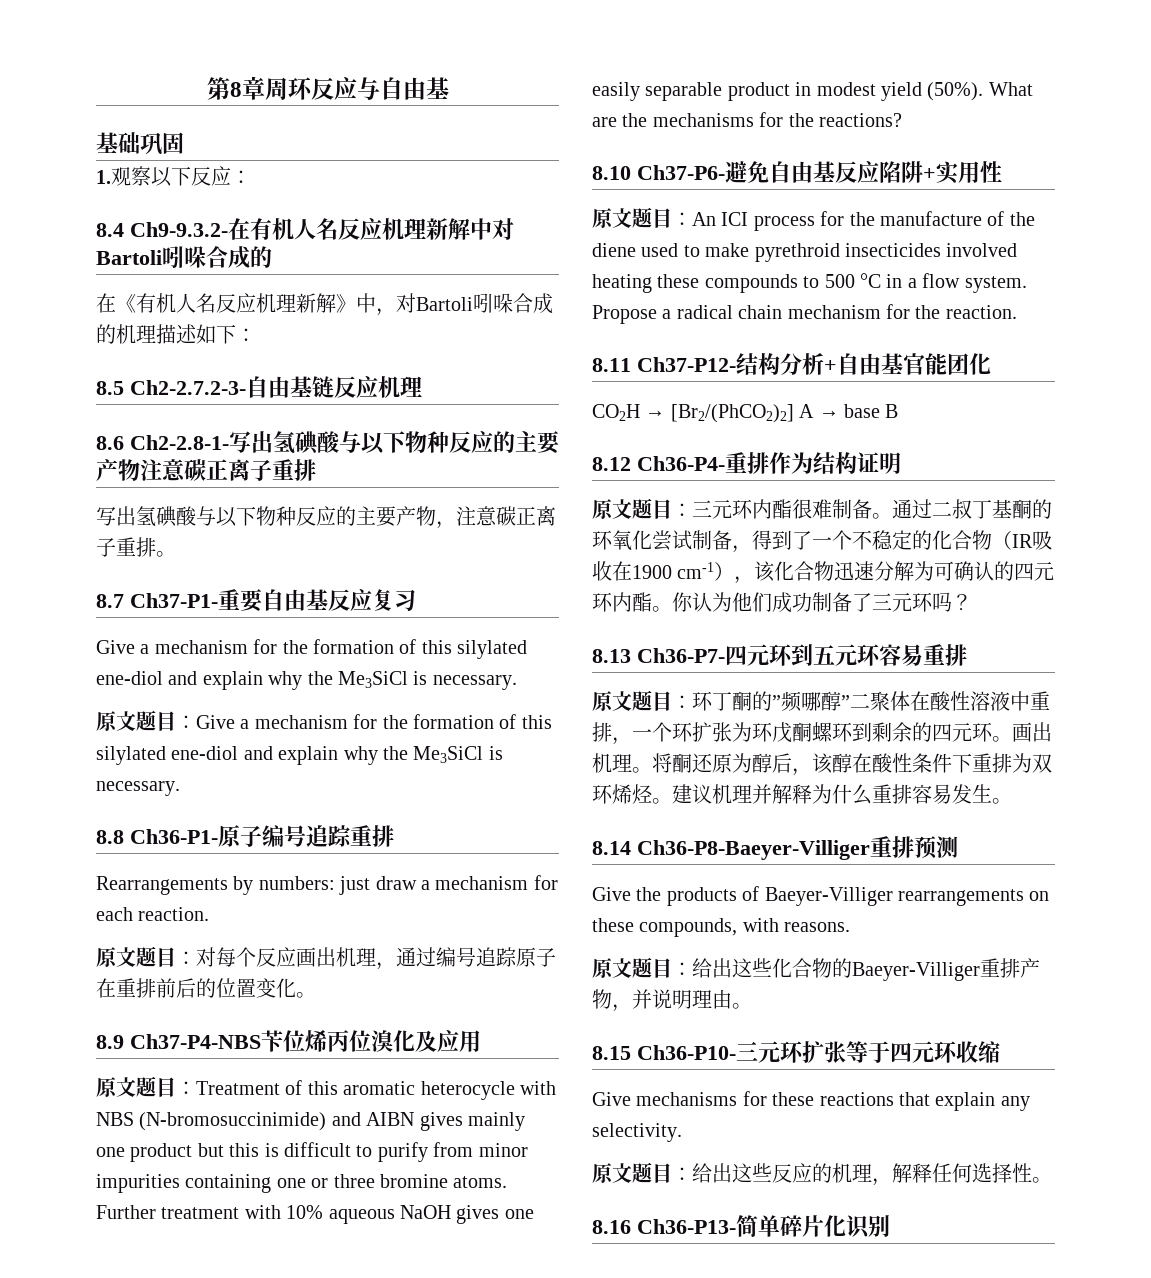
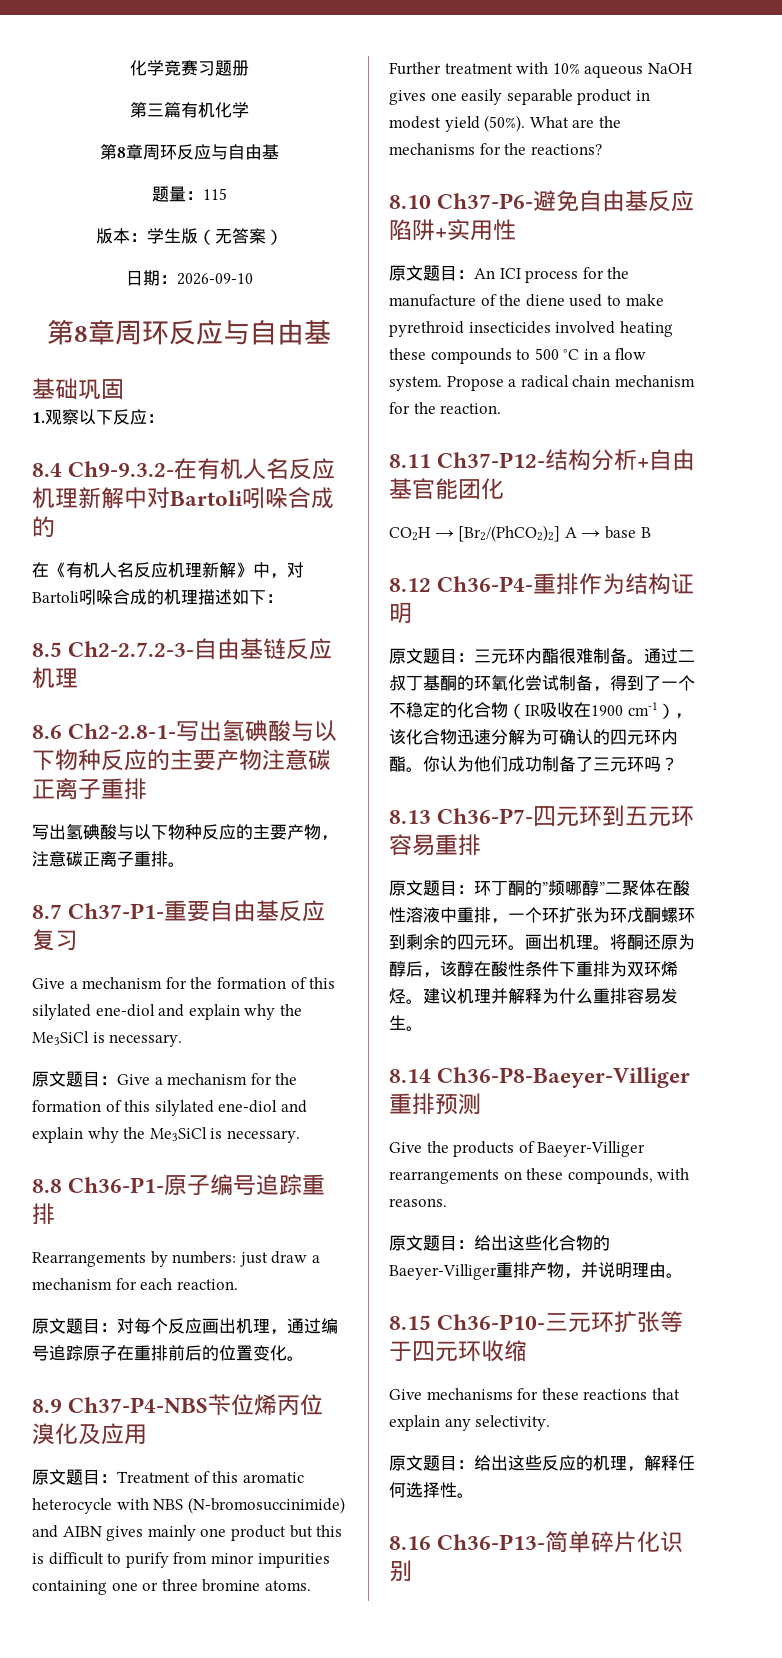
+ 化学竞赛习题册
+ 第三篇有机化学
+ 第8章周环反应与自由基
+ 题量：115
+ 版本：学生版（无答案）
+ 日期：2026-09-10

